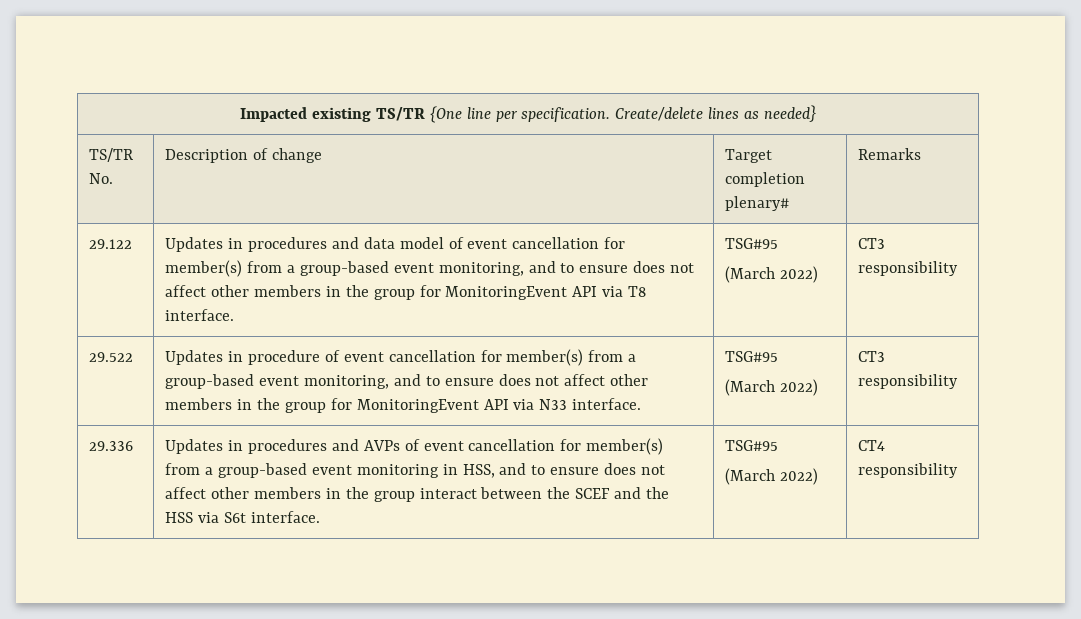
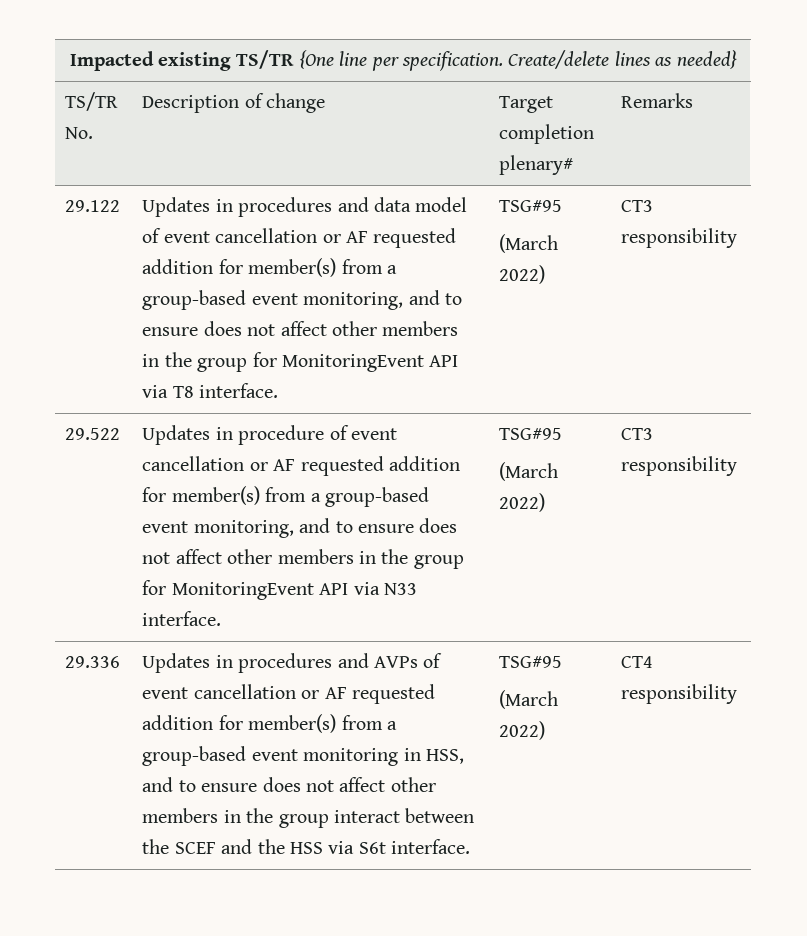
- Updates in procedures and data model of event cancellation for member(s) from a group-based event monitoring, and to ensure does not affect other members in the group for MonitoringEvent API via T8 interface.
+ Updates in procedures and data model of event cancellation or AF requested addition for member(s) from a group-based event monitoring, and to ensure does not affect other members in the group for MonitoringEvent API via T8 interface.
- 29.522 | Updates in procedure of event cancellation for member(s) from a group-based event monitoring, and to ensure does not affect other members in the group for MonitoringEvent API via N33 interface. | TSG#95
+ 29.522 | Updates in procedure of event cancellation or AF requested addition for member(s) from a group-based event monitoring, and to ensure does not affect other members in the group for MonitoringEvent API via N33 interface. | TSG#95
- Updates in procedures and AVPs of event cancellation for member(s) from a group-based event monitoring in HSS, and to ensure does not affect other members in the group interact between the SCEF and the HSS via S6t interface.
+ Updates in procedures and AVPs of event cancellation or AF requested addition for member(s) from a group-based event monitoring in HSS, and to ensure does not affect other members in the group interact between the SCEF and the HSS via S6t interface.

